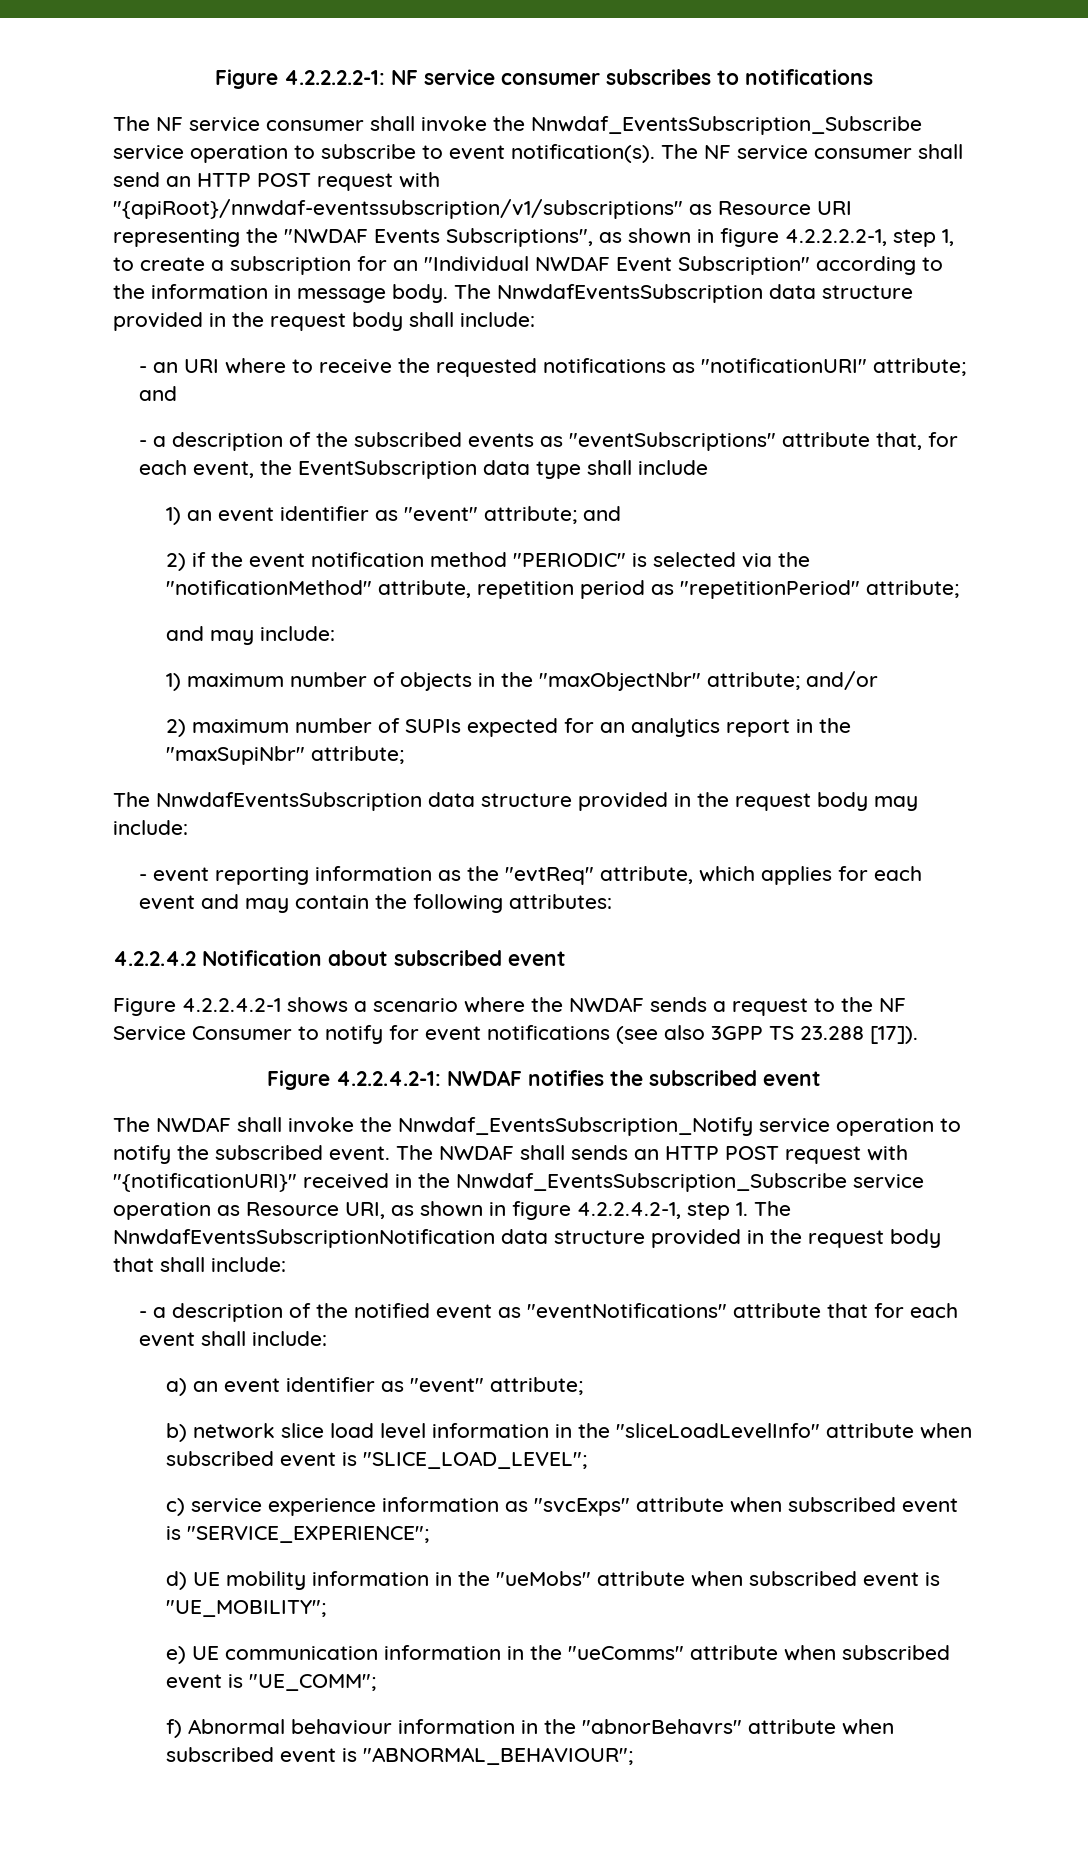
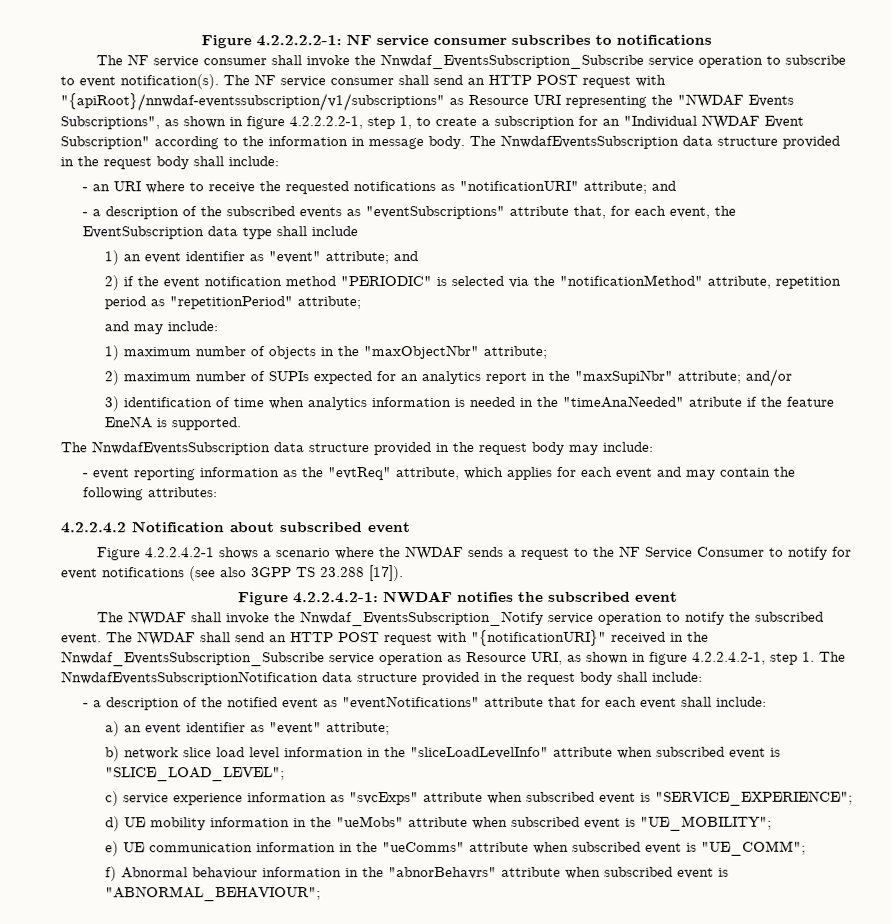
- 1) maximum number of objects in the "maxObjectNbr" attribute; and/or
+ 1) maximum number of objects in the "maxObjectNbr" attribute;
- 2) maximum number of SUPIs expected for an analytics report in the "maxSupiNbr" attribute;
+ 2) maximum number of SUPIs expected for an analytics report in the "maxSupiNbr" attribute; and/or
+ 3) identification of time when analytics information is needed in the "timeAnaNeeded" atribute if the feature EneNA is supported.
- The NWDAF shall sends an HTTP POST request with "{notificationURI}" received in the Nnwdaf_EventsSubscription_Subscribe service operation as Resource URI, as shown in figure 4.2.2.4.2-1, step 1. The NnwdafEventsSubscriptionNotification data structure provided in the request body that shall include:
+ The NWDAF shall send an HTTP POST request with "{notificationURI}" received in the Nnwdaf_EventsSubscription_Subscribe service operation as Resource URI, as shown in figure 4.2.2.4.2-1, step 1. The NnwdafEventsSubscriptionNotification data structure provided in the request body shall include:

